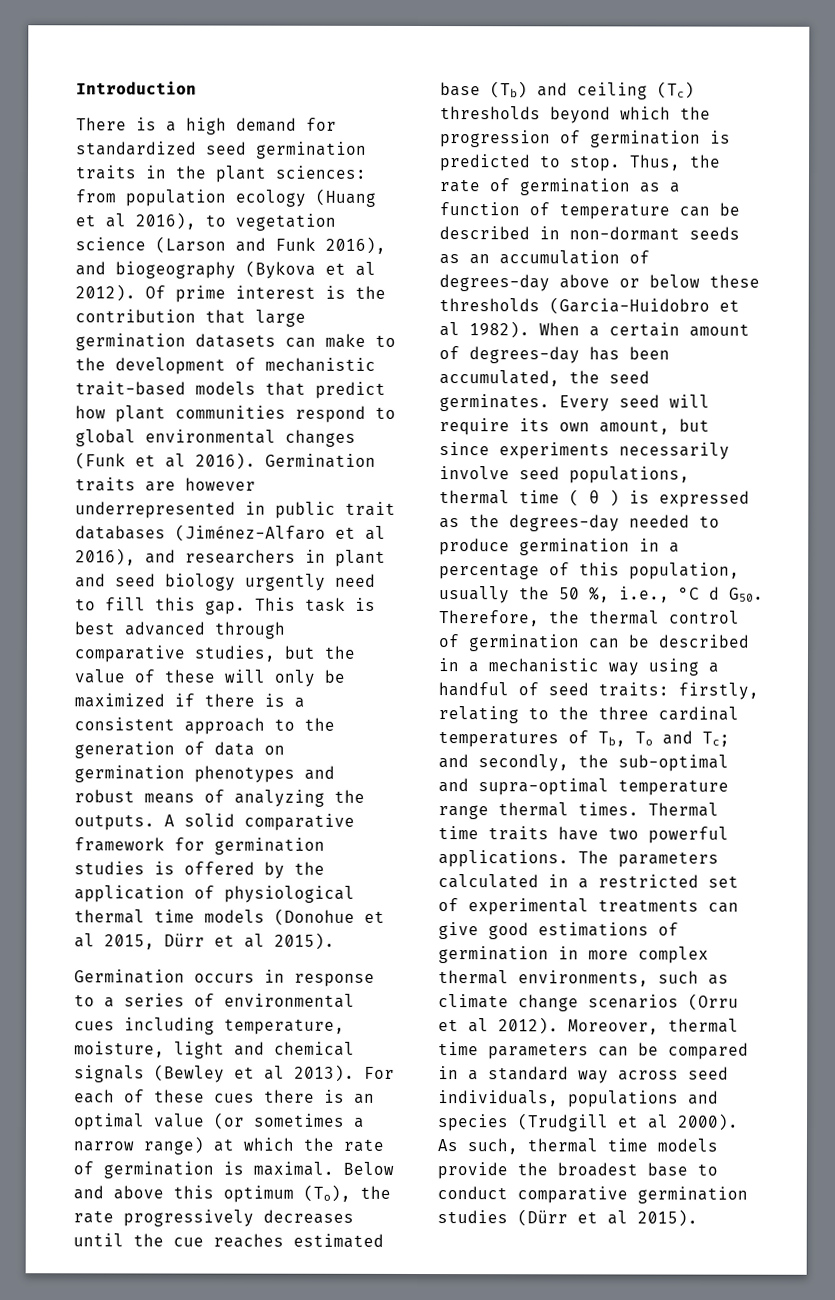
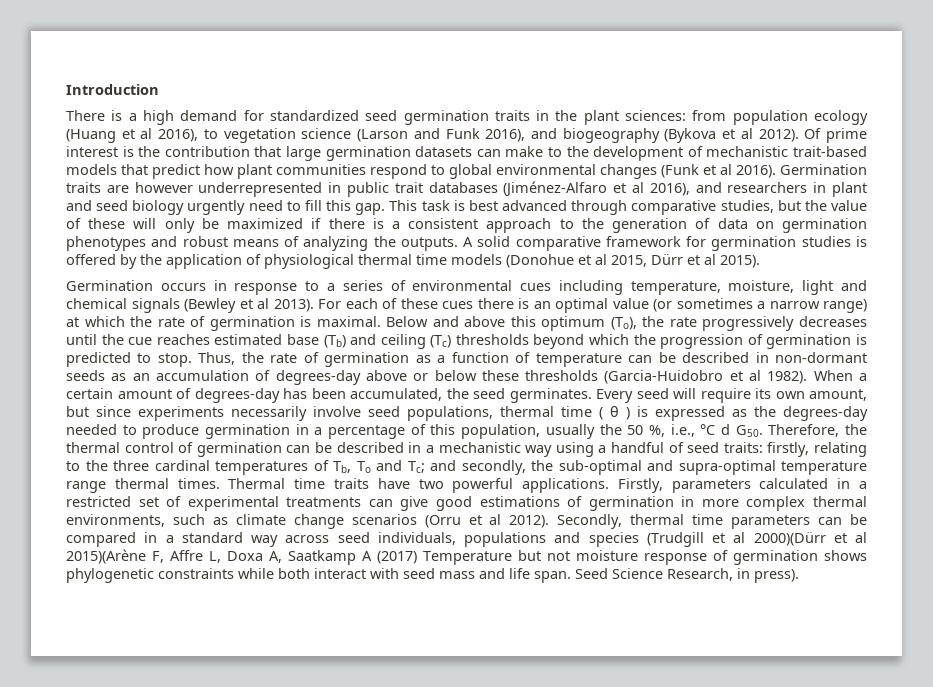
- The parameters calculated in a restricted set of experimental treatments can give good estimations of germination in more complex thermal environments, such as climate change scenarios (Orru et al 2012).
+ Firstly, parameters calculated in a restricted set of experimental treatments can give good estimations of germination in more complex thermal environments, such as climate change scenarios (Orru et al 2012).
- Moreover, thermal time parameters can be compared in a standard way across seed individuals, populations and species (Trudgill et al 2000). As such, thermal time models provide the broadest base to conduct comparative germination studies (Dürr et al 2015).
+ Secondly, thermal time parameters can be compared in a standard way across seed individuals, populations and species (Trudgill et al 2000)(Dürr et al 2015)(Arène F, Affre L, Doxa A, Saatkamp A (2017) Temperature but not moisture response of germination shows phylogenetic constraints while both interact with seed mass and life span. Seed Science Research, in press).

